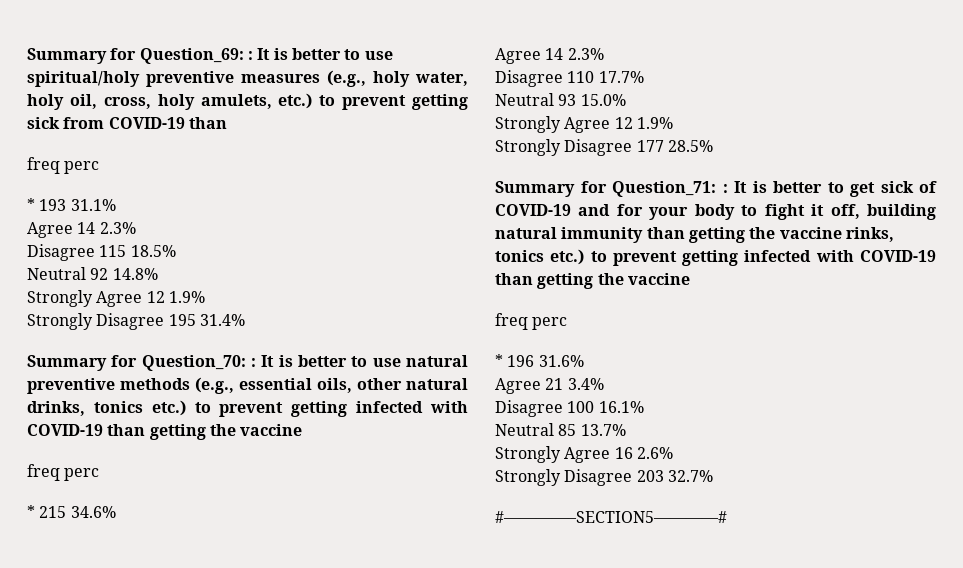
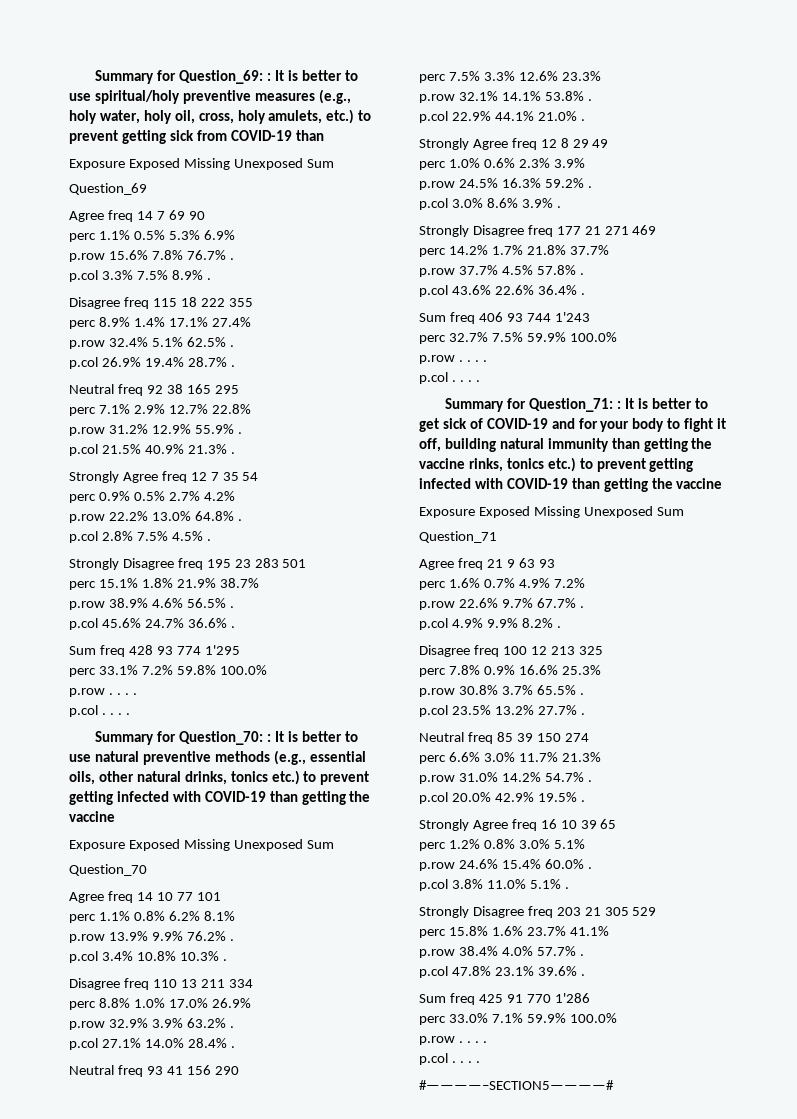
  Summary for Question_69: : It is better to use spiritual/holy preventive measures (e.g., holy water, holy oil, cross, holy amulets, etc.) to prevent getting sick from COVID-19 than
- freq perc
- * 193 31.1%
- Agree 14 2.3%
- Disagree 115 18.5%
- Neutral 92 14.8%
- Strongly Agree 12 1.9%
- Strongly Disagree 195 31.4%
+ Exposure Exposed Missing Unexposed Sum
+ Question_69
+ Agree freq 14 7 69 90
+ perc 1.1% 0.5% 5.3% 6.9%
+ p.row 15.6% 7.8% 76.7% .
+ p.col 3.3% 7.5% 8.9% .
+ Disagree freq 115 18 222 355
+ perc 8.9% 1.4% 17.1% 27.4%
+ p.row 32.4% 5.1% 62.5% .
+ p.col 26.9% 19.4% 28.7% .
+ Neutral freq 92 38 165 295
+ perc 7.1% 2.9% 12.7% 22.8%
+ p.row 31.2% 12.9% 55.9% .
+ p.col 21.5% 40.9% 21.3% .
+ Strongly Agree freq 12 7 35 54
+ perc 0.9% 0.5% 2.7% 4.2%
+ p.row 22.2% 13.0% 64.8% .
+ p.col 2.8% 7.5% 4.5% .
+ Strongly Disagree freq 195 23 283 501
+ perc 15.1% 1.8% 21.9% 38.7%
+ p.row 38.9% 4.6% 56.5% .
+ p.col 45.6% 24.7% 36.6% .
+ Sum freq 428 93 774 1'295
+ perc 33.1% 7.2% 59.8% 100.0%
+ p.row . . . .
+ p.col . . . .
  Summary for Question_70: : It is better to use natural preventive methods (e.g., essential oils, other natural drinks, tonics etc.) to prevent getting infected with COVID-19 than getting the vaccine
- freq perc
- * 215 34.6%
- Agree 14 2.3%
- Disagree 110 17.7%
- Neutral 93 15.0%
- Strongly Agree 12 1.9%
- Strongly Disagree 177 28.5%
+ Exposure Exposed Missing Unexposed Sum
+ Question_70
+ Agree freq 14 10 77 101
+ perc 1.1% 0.8% 6.2% 8.1%
+ p.row 13.9% 9.9% 76.2% .
+ p.col 3.4% 10.8% 10.3% .
+ Disagree freq 110 13 211 334
+ perc 8.8% 1.0% 17.0% 26.9%
+ p.row 32.9% 3.9% 63.2% .
+ p.col 27.1% 14.0% 28.4% .
+ Neutral freq 93 41 156 290
+ perc 7.5% 3.3% 12.6% 23.3%
+ p.row 32.1% 14.1% 53.8% .
+ p.col 22.9% 44.1% 21.0% .
+ Strongly Agree freq 12 8 29 49
+ perc 1.0% 0.6% 2.3% 3.9%
+ p.row 24.5% 16.3% 59.2% .
+ p.col 3.0% 8.6% 3.9% .
+ Strongly Disagree freq 177 21 271 469
+ perc 14.2% 1.7% 21.8% 37.7%
+ p.row 37.7% 4.5% 57.8% .
+ p.col 43.6% 22.6% 36.4% .
+ Sum freq 406 93 744 1'243
+ perc 32.7% 7.5% 59.9% 100.0%
+ p.row . . . .
+ p.col . . . .
  Summary for Question_71: : It is better to get sick of COVID-19 and for your body to fight it off, building natural immunity than getting the vaccine rinks, tonics etc.) to prevent getting infected with COVID-19 than getting the vaccine
- freq perc
- * 196 31.6%
- Agree 21 3.4%
- Disagree 100 16.1%
- Neutral 85 13.7%
- Strongly Agree 16 2.6%
- Strongly Disagree 203 32.7%
+ Exposure Exposed Missing Unexposed Sum
+ Question_71
+ Agree freq 21 9 63 93
+ perc 1.6% 0.7% 4.9% 7.2%
+ p.row 22.6% 9.7% 67.7% .
+ p.col 4.9% 9.9% 8.2% .
+ Disagree freq 100 12 213 325
+ perc 7.8% 0.9% 16.6% 25.3%
+ p.row 30.8% 3.7% 65.5% .
+ p.col 23.5% 13.2% 27.7% .
+ Neutral freq 85 39 150 274
+ perc 6.6% 3.0% 11.7% 21.3%
+ p.row 31.0% 14.2% 54.7% .
+ p.col 20.0% 42.9% 19.5% .
+ Strongly Agree freq 16 10 39 65
+ perc 1.2% 0.8% 3.0% 5.1%
+ p.row 24.6% 15.4% 60.0% .
+ p.col 3.8% 11.0% 5.1% .
+ Strongly Disagree freq 203 21 305 529
+ perc 15.8% 1.6% 23.7% 41.1%
+ p.row 38.4% 4.0% 57.7% .
+ p.col 47.8% 23.1% 39.6% .
+ Sum freq 425 91 770 1'286
+ perc 33.0% 7.1% 59.9% 100.0%
+ p.row . . . .
+ p.col . . . .

